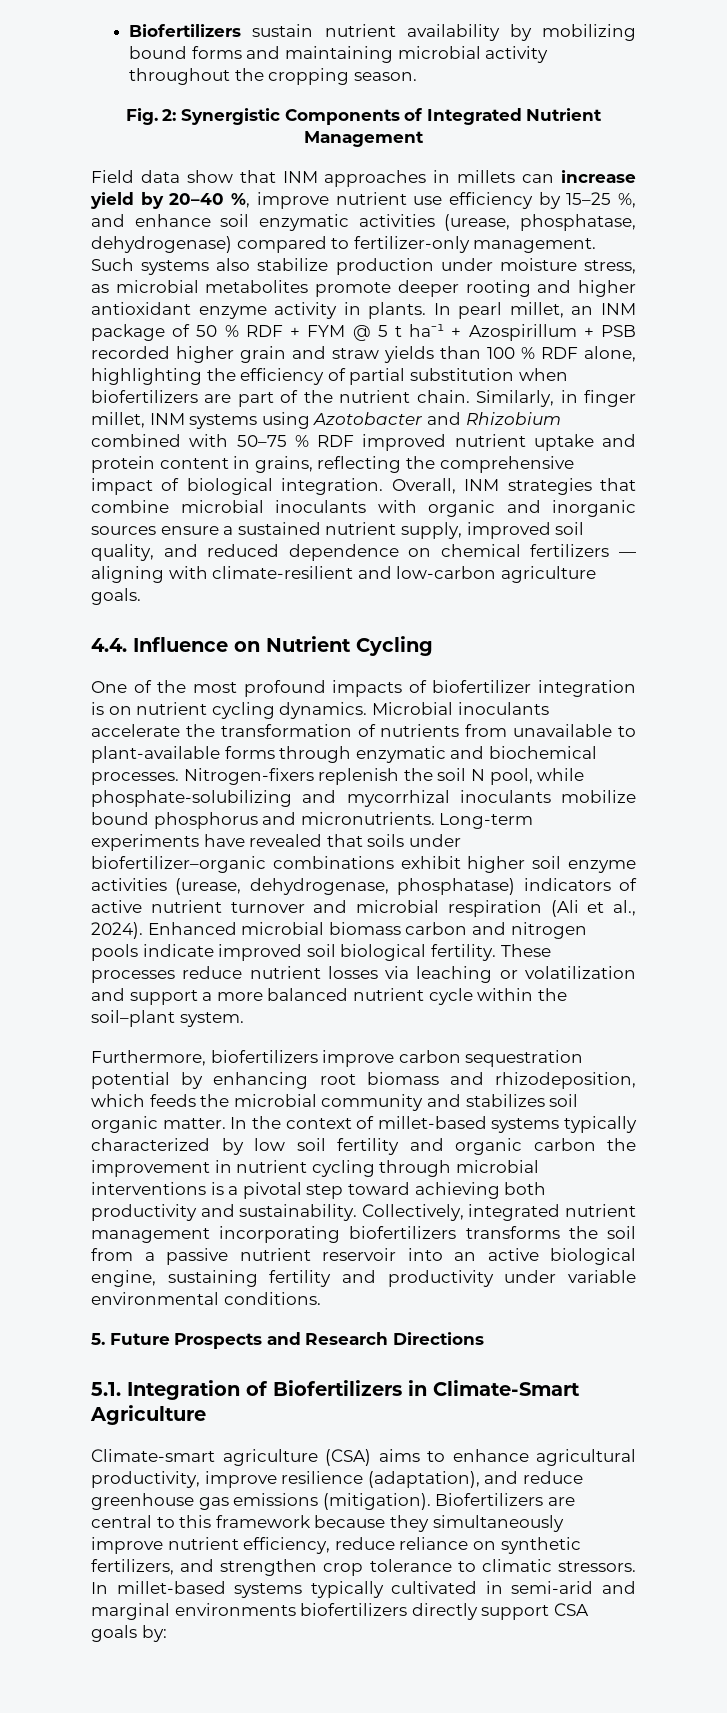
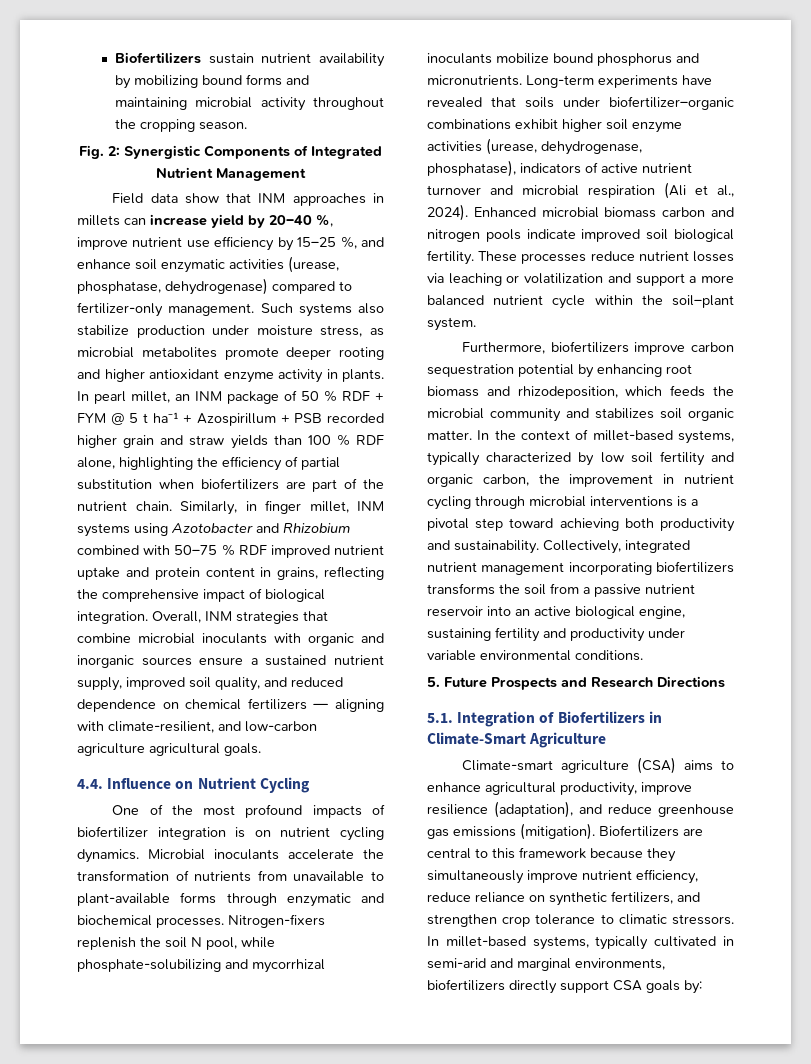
- Overall, INM strategies that combine microbial inoculants with organic and inorganic sources ensure a sustained nutrient supply, improved soil quality, and reduced dependence on chemical fertilizers — aligning with climate-resilient and low-carbon agriculture goals.
+ Overall, INM strategies that combine microbial inoculants with organic and inorganic sources ensure a sustained nutrient supply, improved soil quality, and reduced dependence on chemical fertilizers — aligning with climate-resilient, and low-carbon agriculture agricultural goals.
- Long-term experiments have revealed that soils under biofertilizer–organic combinations exhibit higher soil enzyme activities (urease, dehydrogenase, phosphatase) indicators of active nutrient turnover and microbial respiration (Ali et al., 2024).
+ Long-term experiments have revealed that soils under biofertilizer–organic combinations exhibit higher soil enzyme activities (urease, dehydrogenase, phosphatase), indicators of active nutrient turnover and microbial respiration (Ali et al., 2024).
- In the context of millet-based systems typically characterized by low soil fertility and organic carbon the improvement in nutrient cycling through microbial interventions is a pivotal step toward achieving both productivity and sustainability.
+ In the context of millet-based systems, typically characterized by low soil fertility and organic carbon, the improvement in nutrient cycling through microbial interventions is a pivotal step toward achieving both productivity and sustainability.
- In millet-based systems typically cultivated in semi-arid and marginal environments biofertilizers directly support CSA goals by:
+ In millet-based systems, typically cultivated in semi-arid and marginal environments, biofertilizers directly support CSA goals by:

